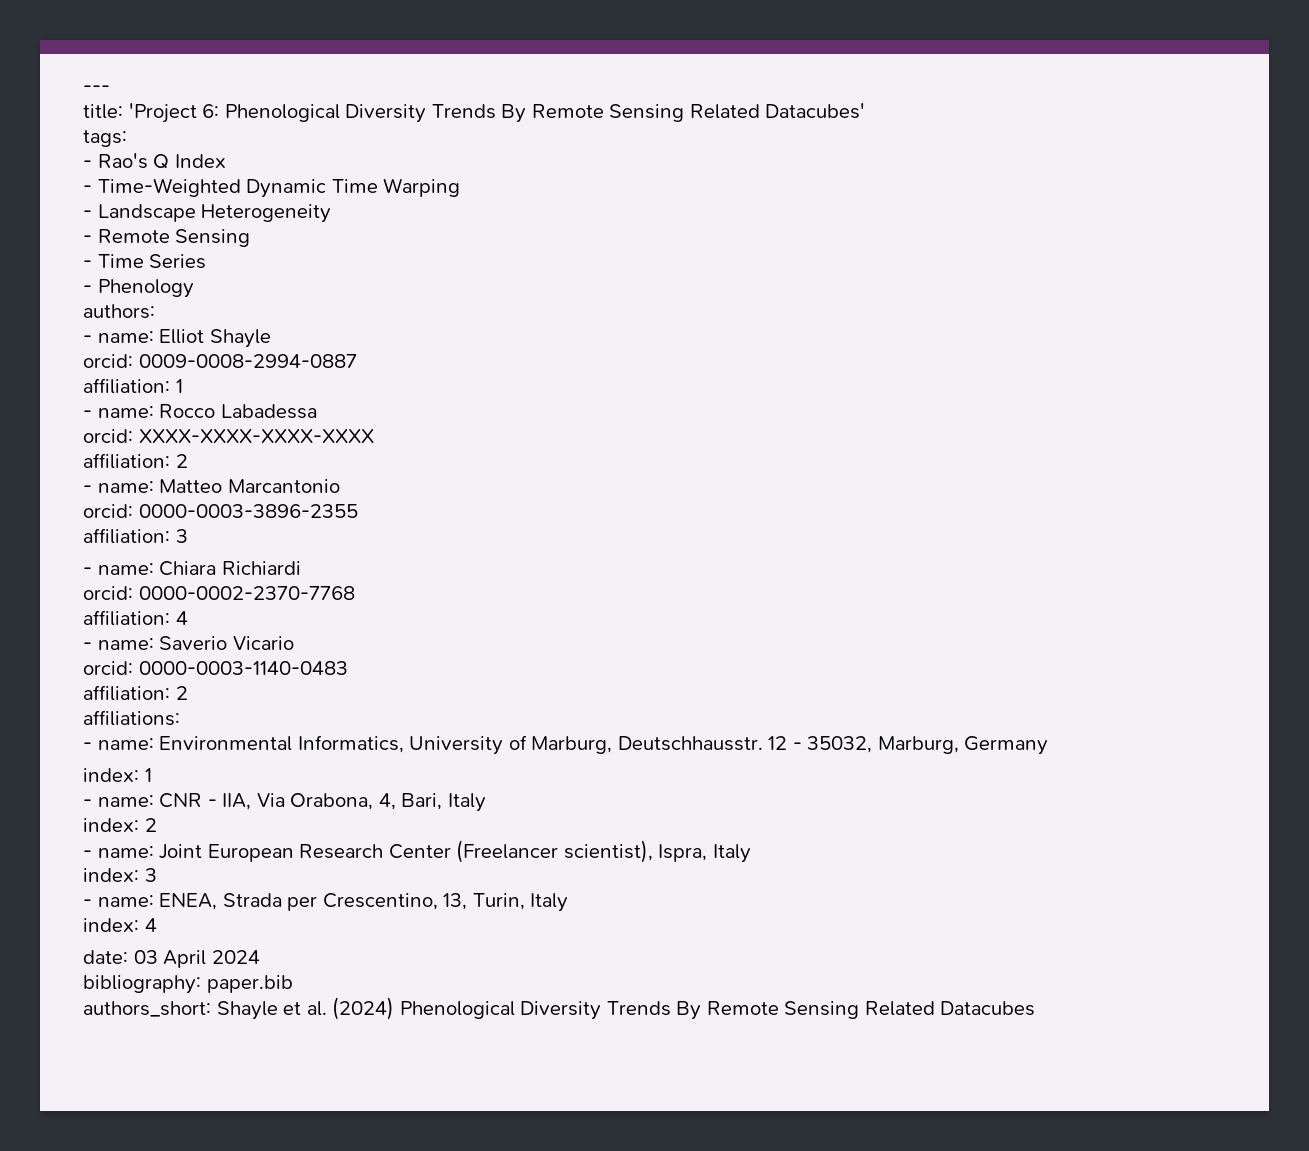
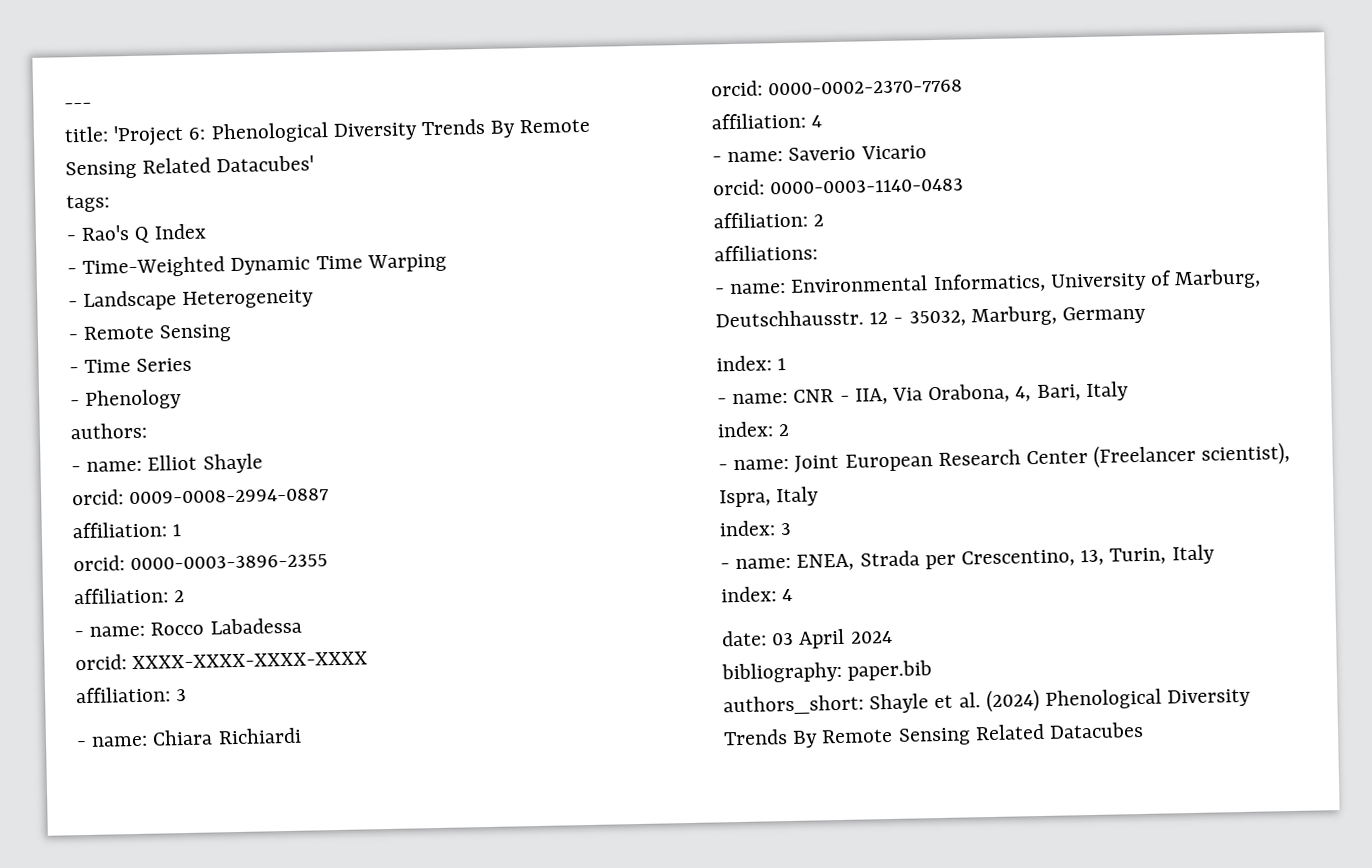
+ orcid: 0000-0003-3896-2355
+ affiliation: 2
  orcid: XXXX-XXXX-XXXX-XXXX
- affiliation: 2
- - name: Matteo Marcantonio
- orcid: 0000-0003-3896-2355

